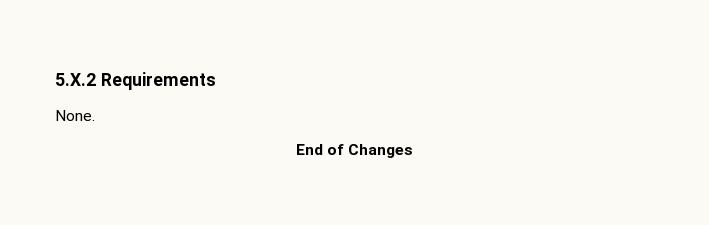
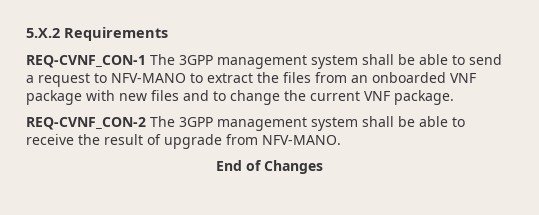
- None.
+ REQ-CVNF_CON-1 The 3GPP management system shall be able to send a request to NFV-MANO to extract the files from an onboarded VNF package with new files and to change the current VNF package.
+ REQ-CVNF_CON-2 The 3GPP management system shall be able to receive the result of upgrade from NFV-MANO.

